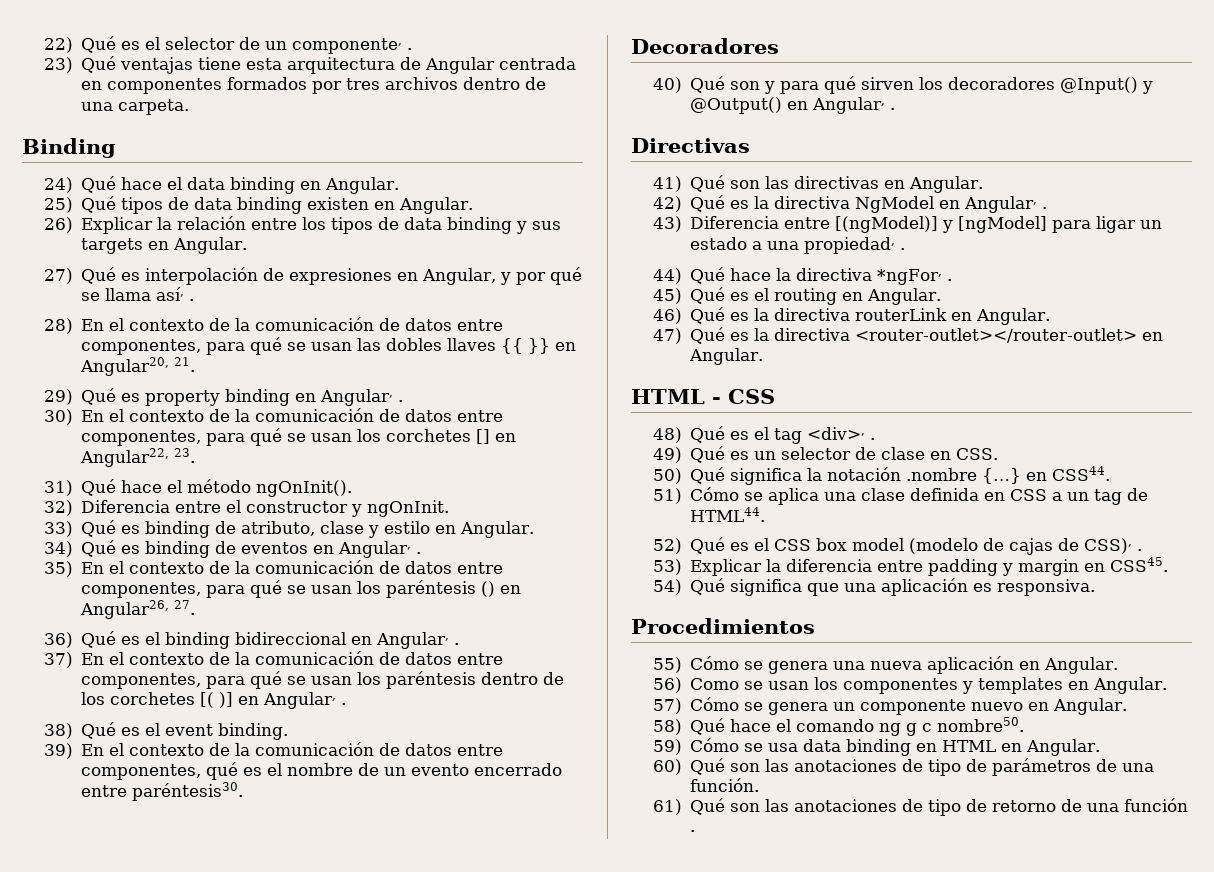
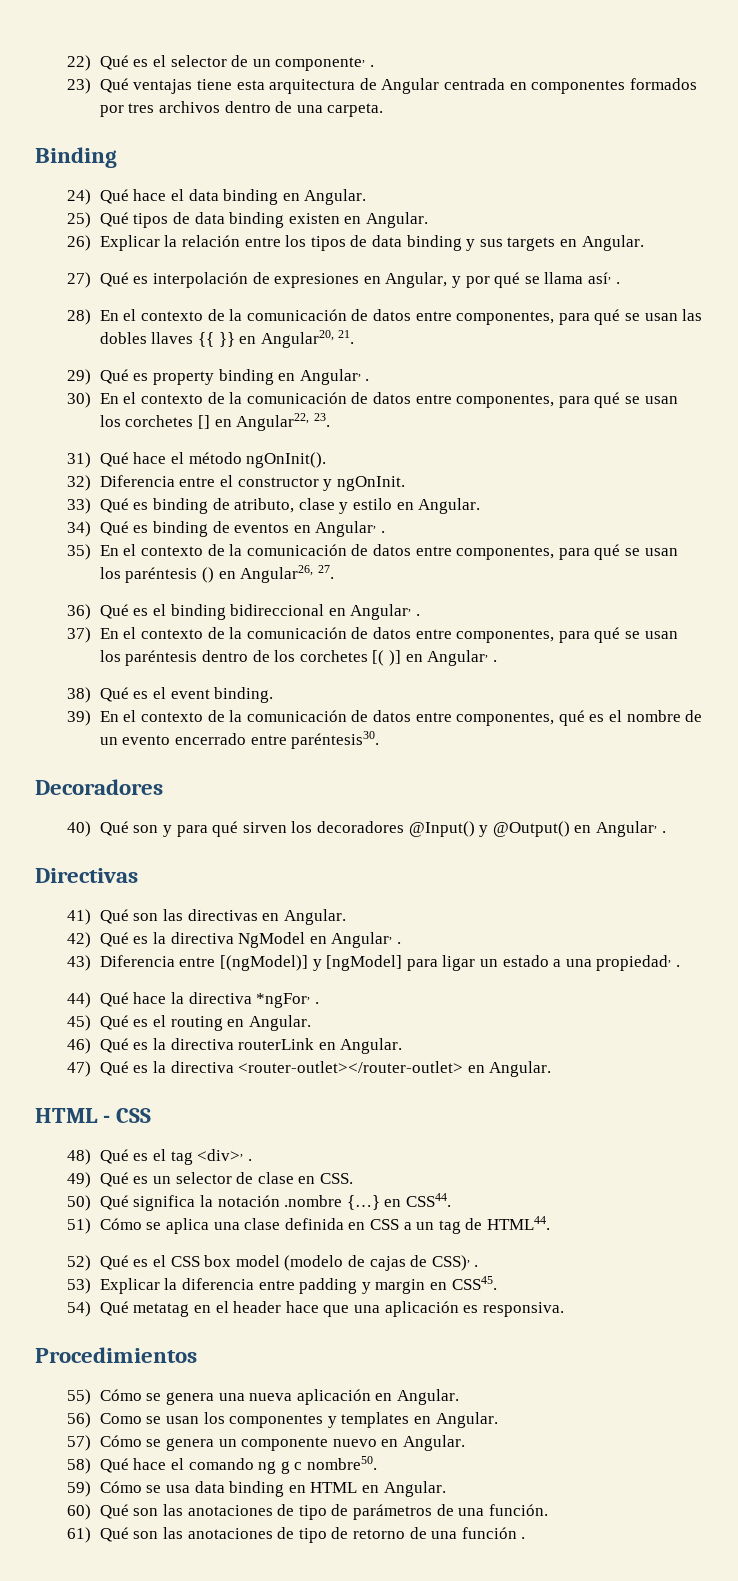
- 54) Qué significa que una aplicación es responsiva.
+ 54) Qué metatag en el header hace que una aplicación es responsiva.

